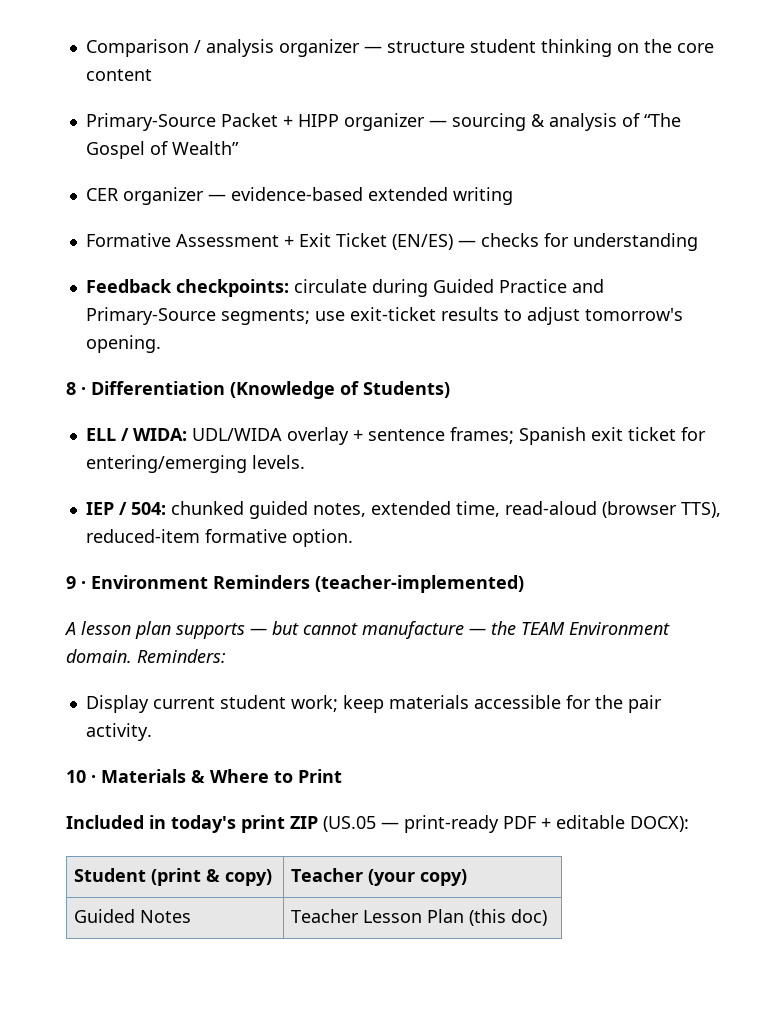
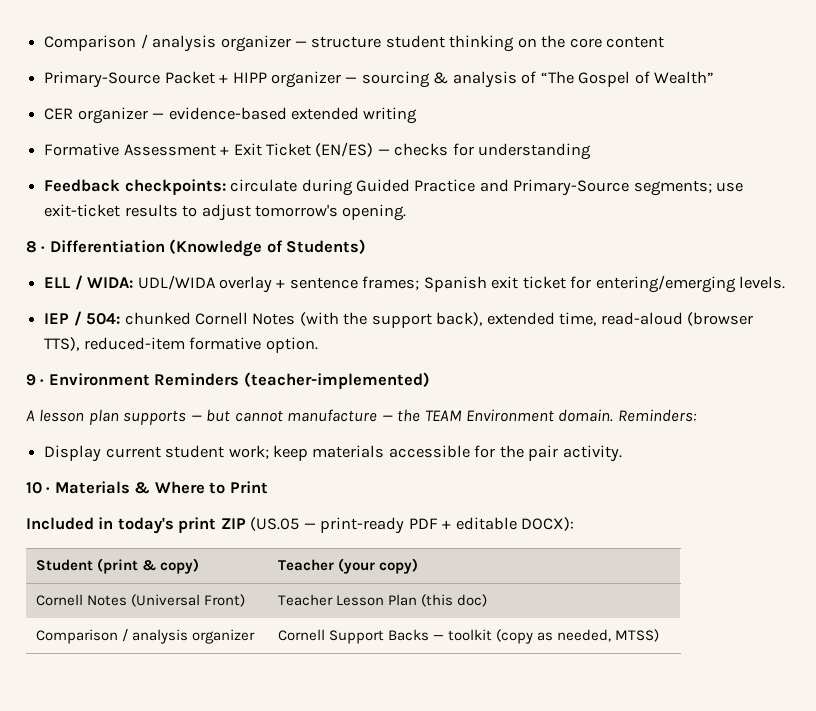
- IEP / 504: chunked guided notes, extended time, read-aloud (browser TTS), reduced-item formative option.
+ IEP / 504: chunked Cornell Notes (with the support back), extended time, read-aloud (browser TTS), reduced-item formative option.
- Guided Notes | Teacher Lesson Plan (this doc)
+ Cornell Notes (Universal Front) | Teacher Lesson Plan (this doc)
+ Comparison / analysis organizer | Cornell Support Backs — toolkit (copy as needed, MTSS)

